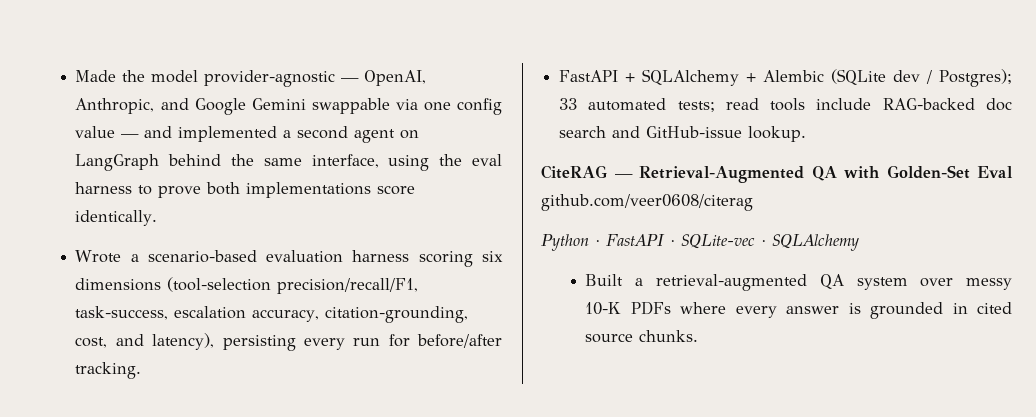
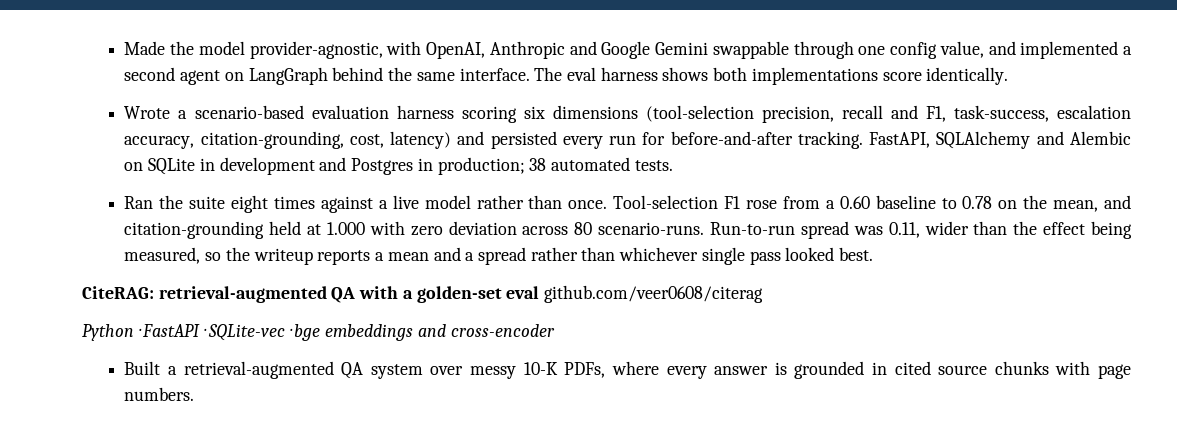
- Made the model provider-agnostic — OpenAI, Anthropic, and Google Gemini swappable via one config value — and implemented a second agent on LangGraph behind the same interface, using the eval harness to prove both implementations score identically.
+ Made the model provider-agnostic, with OpenAI, Anthropic and Google Gemini swappable through one config value, and implemented a second agent on LangGraph behind the same interface. The eval harness shows both implementations score identically.
- Wrote a scenario-based evaluation harness scoring six dimensions (tool-selection precision/recall/F1, task-success, escalation accuracy, citation-grounding, cost, and latency), persisting every run for before/after tracking.
- FastAPI + SQLAlchemy + Alembic (SQLite dev / Postgres); 33 automated tests; read tools include RAG-backed doc search and GitHub-issue lookup.
- CiteRAG — Retrieval-Augmented QA with Golden-Set Eval github.com/veer0608/citerag
+ Wrote a scenario-based evaluation harness scoring six dimensions (tool-selection precision, recall and F1, task-success, escalation accuracy, citation-grounding, cost, latency) and persisted every run for before-and-after tracking. FastAPI, SQLAlchemy and Alembic on SQLite in development and Postgres in production; 38 automated tests.
+ Ran the suite eight times against a live model rather than once. Tool-selection F1 rose from a 0.60 baseline to 0.78 on the mean, and citation-grounding held at 1.000 with zero deviation across 80 scenario-runs. Run-to-run spread was 0.11, wider than the effect being measured, so the writeup reports a mean and a spread rather than whichever single pass looked best.
+ CiteRAG: retrieval-augmented QA with a golden-set eval github.com/veer0608/citerag
- Python · FastAPI · SQLite-vec · SQLAlchemy
+ Python · FastAPI · SQLite-vec · bge embeddings and cross-encoder
- Built a retrieval-augmented QA system over messy 10-K PDFs where every answer is grounded in cited source chunks.
+ Built a retrieval-augmented QA system over messy 10-K PDFs, where every answer is grounded in cited source chunks with page numbers.

